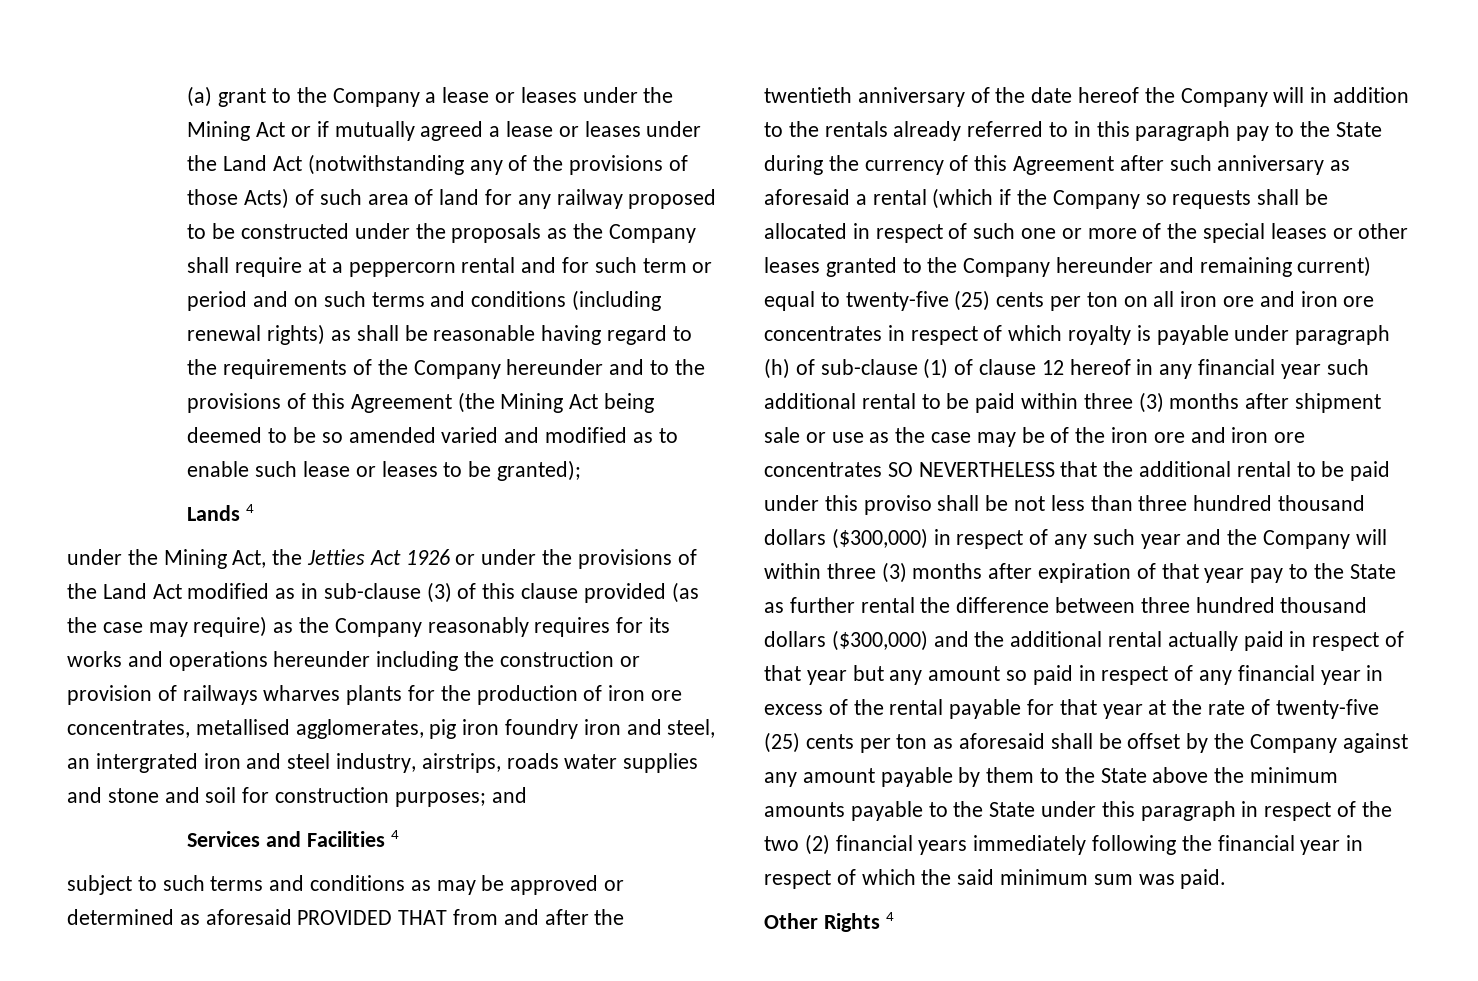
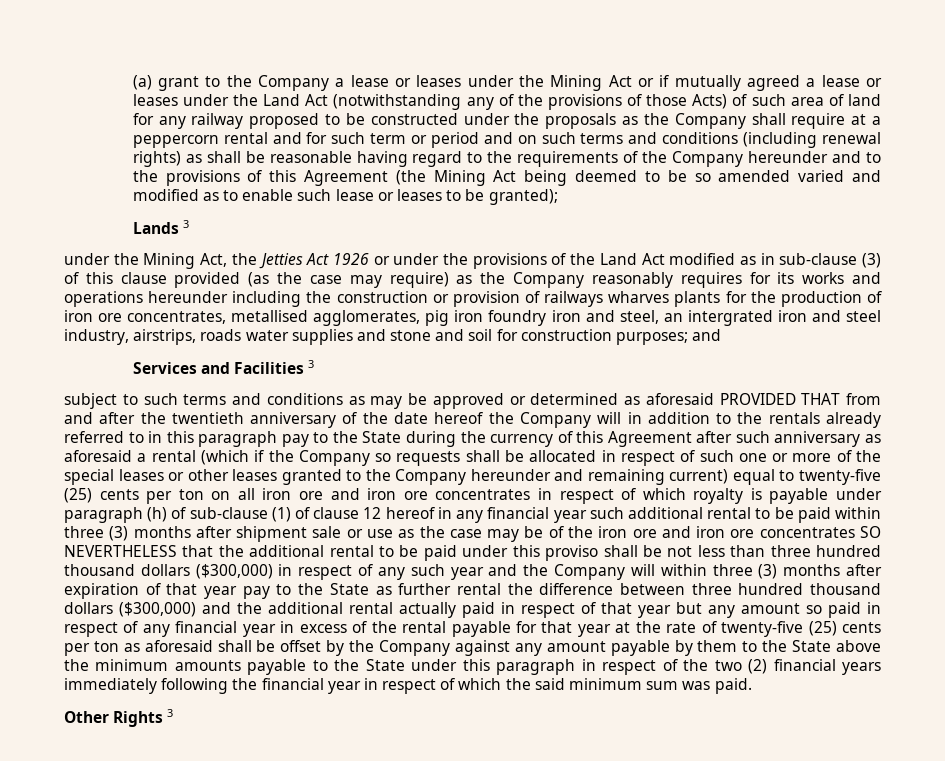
- Lands 4
+ Lands 3
- Services and Facilities 4
+ Services and Facilities 3
- Other Rights 4
+ Other Rights 3

